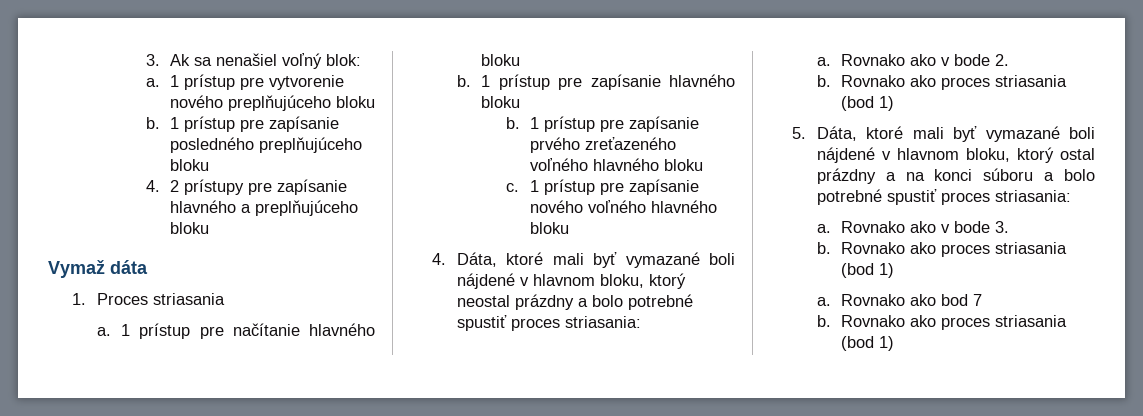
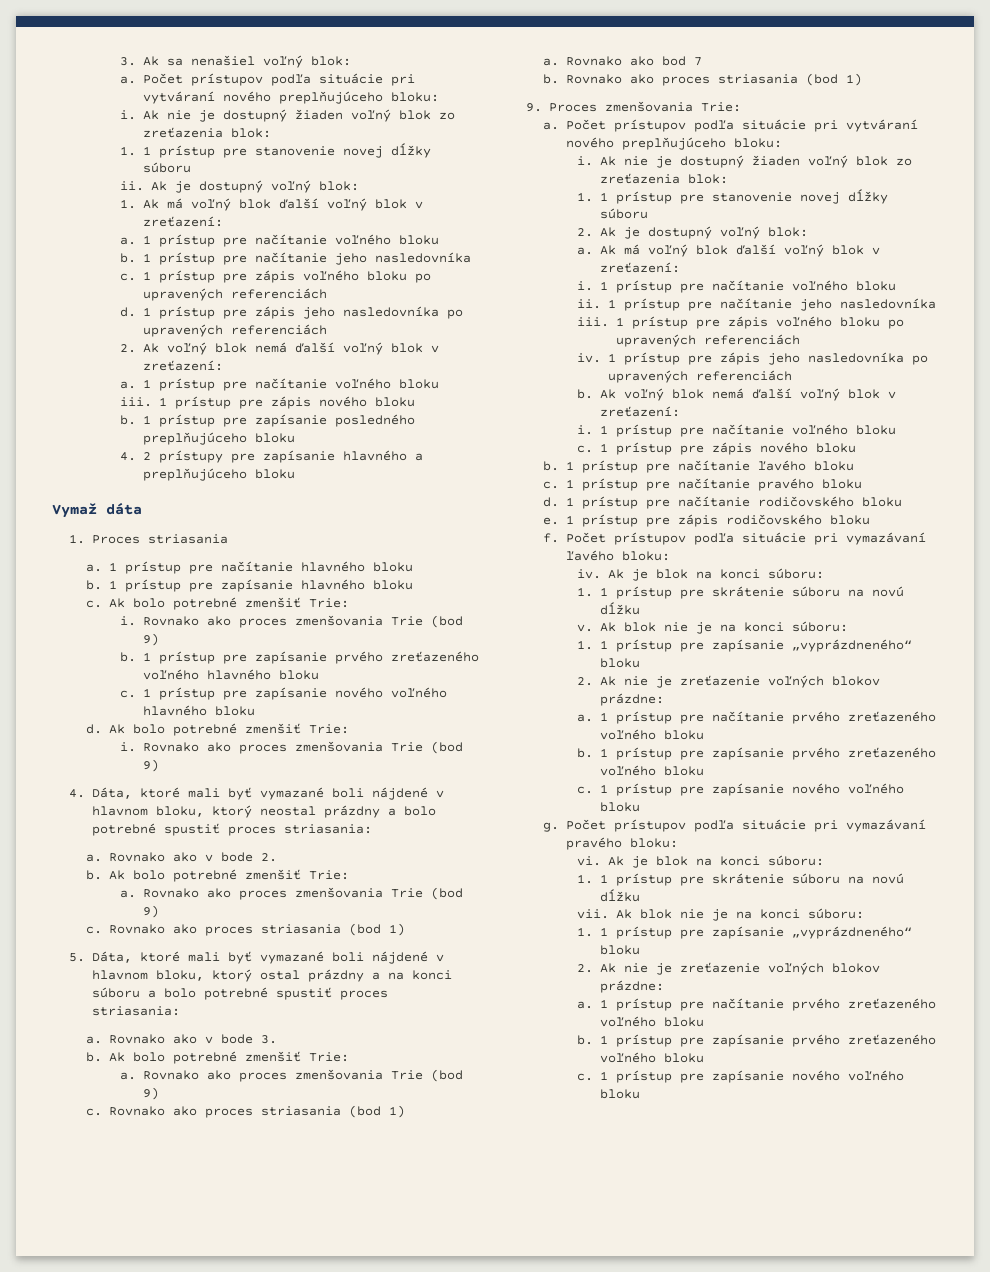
  3. Ak sa nenašiel voľný blok:
- a. 1 prístup pre vytvorenie nového preplňujúceho bloku
+ a. Počet prístupov podľa situácie pri vytváraní nového preplňujúceho bloku:
+ i. Ak nie je dostupný žiaden voľný blok zo zreťazenia blok:
+ 1. 1 prístup pre stanovenie novej dĺžky súboru
+ ii. Ak je dostupný voľný blok:
+ 1. Ak má voľný blok ďalší voľný blok v zreťazení:
+ a. 1 prístup pre načítanie voľného bloku
+ b. 1 prístup pre načítanie jeho nasledovníka
+ c. 1 prístup pre zápis voľného bloku po upravených referenciách
+ d. 1 prístup pre zápis jeho nasledovníka po upravených referenciách
+ 2. Ak voľný blok nemá ďalší voľný blok v zreťazení:
+ a. 1 prístup pre načítanie voľného bloku
+ iii. 1 prístup pre zápis nového bloku
+ c. Ak bolo potrebné zmenšiť Trie:
+ i. Rovnako ako proces zmenšovania Trie (bod 9)
+ d. Ak bolo potrebné zmenšiť Trie:
+ i. Rovnako ako proces zmenšovania Trie (bod 9)
  Rovnako ako v bode 2.
- b.
+ b. Ak bolo potrebné zmenšiť Trie:
+ a. Rovnako ako proces zmenšovania Trie (bod 9)
+ c.
  Rovnako ako v bode 3.
- b.
+ b. Ak bolo potrebné zmenšiť Trie:
+ a. Rovnako ako proces zmenšovania Trie (bod 9)
+ c.
+ 9. Proces zmenšovania Trie:
+ a. Počet prístupov podľa situácie pri vytváraní nového preplňujúceho bloku:
+ i. Ak nie je dostupný žiaden voľný blok zo zreťazenia blok:
+ 1. 1 prístup pre stanovenie novej dĺžky súboru
+ 2. Ak je dostupný voľný blok:
+ a. Ak má voľný blok ďalší voľný blok v zreťazení:
+ i. 1 prístup pre načítanie voľného bloku
+ ii. 1 prístup pre načítanie jeho nasledovníka
+ iii. 1 prístup pre zápis voľného bloku po upravených referenciách
+ iv. 1 prístup pre zápis jeho nasledovníka po upravených referenciách
+ b. Ak voľný blok nemá ďalší voľný blok v zreťazení:
+ i. 1 prístup pre načítanie voľného bloku
+ c. 1 prístup pre zápis nového bloku
+ b. 1 prístup pre načítanie ľavého bloku
+ c. 1 prístup pre načítanie pravého bloku
+ d. 1 prístup pre načítanie rodičovského bloku
+ e. 1 prístup pre zápis rodičovského bloku
+ f. Počet prístupov podľa situácie pri vymazávaní ľavého bloku:
+ iv. Ak je blok na konci súboru:
+ 1. 1 prístup pre skrátenie súboru na novú dĺžku
+ v. Ak blok nie je na konci súboru:
+ 1. 1 prístup pre zapísanie „vyprázdneného“ bloku
+ 2. Ak nie je zreťazenie voľných blokov prázdne:
+ a. 1 prístup pre načítanie prvého zreťazeného voľného bloku
+ b. 1 prístup pre zapísanie prvého zreťazeného voľného bloku
+ c. 1 prístup pre zapísanie nového voľného bloku
+ g. Počet prístupov podľa situácie pri vymazávaní pravého bloku:
+ vi. Ak je blok na konci súboru:
+ 1. 1 prístup pre skrátenie súboru na novú dĺžku
+ vii. Ak blok nie je na konci súboru:
+ 1. 1 prístup pre zapísanie „vyprázdneného“ bloku
+ 2. Ak nie je zreťazenie voľných blokov prázdne:
+ a. 1 prístup pre načítanie prvého zreťazeného voľného bloku
+ b. 1 prístup pre zapísanie prvého zreťazeného voľného bloku
+ c. 1 prístup pre zapísanie nového voľného bloku

